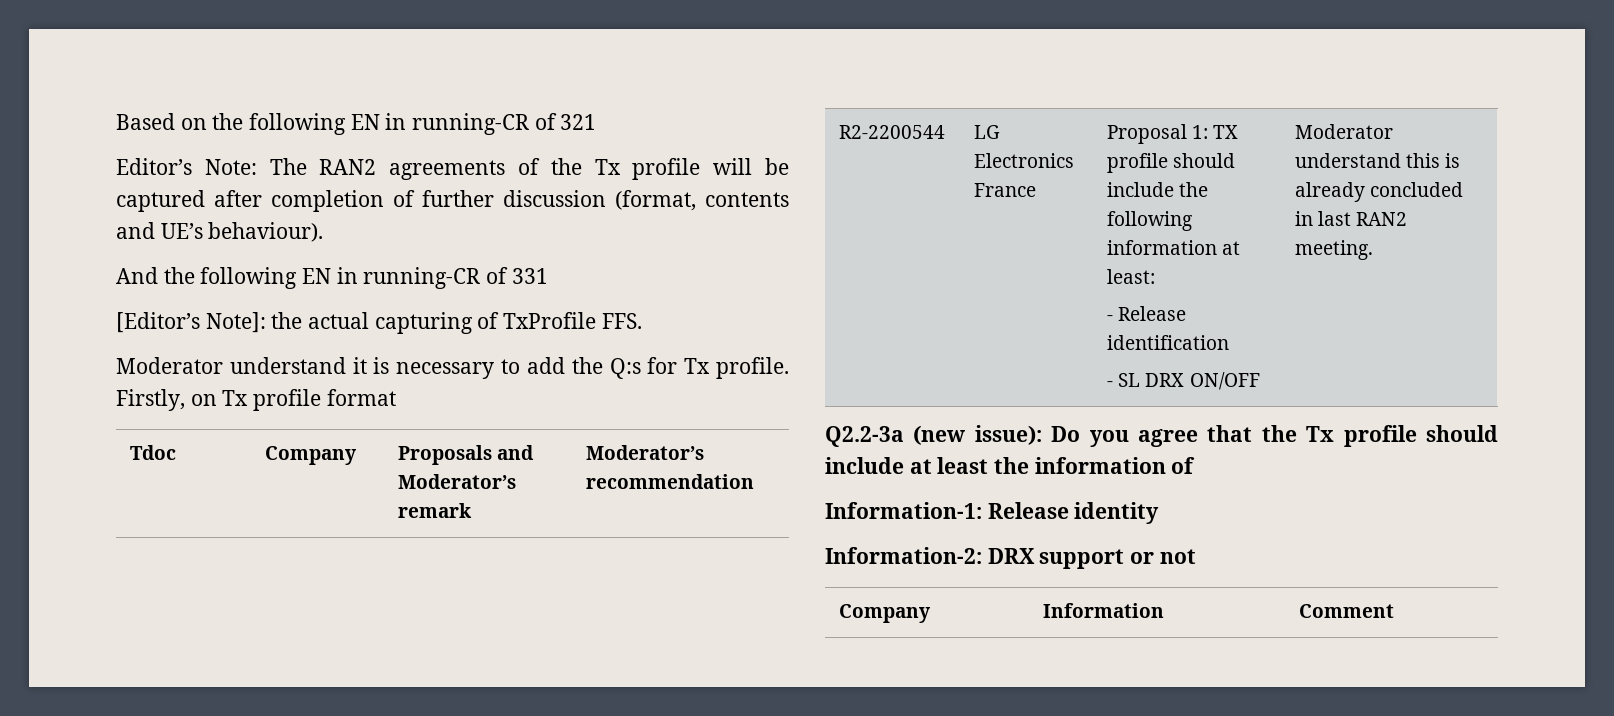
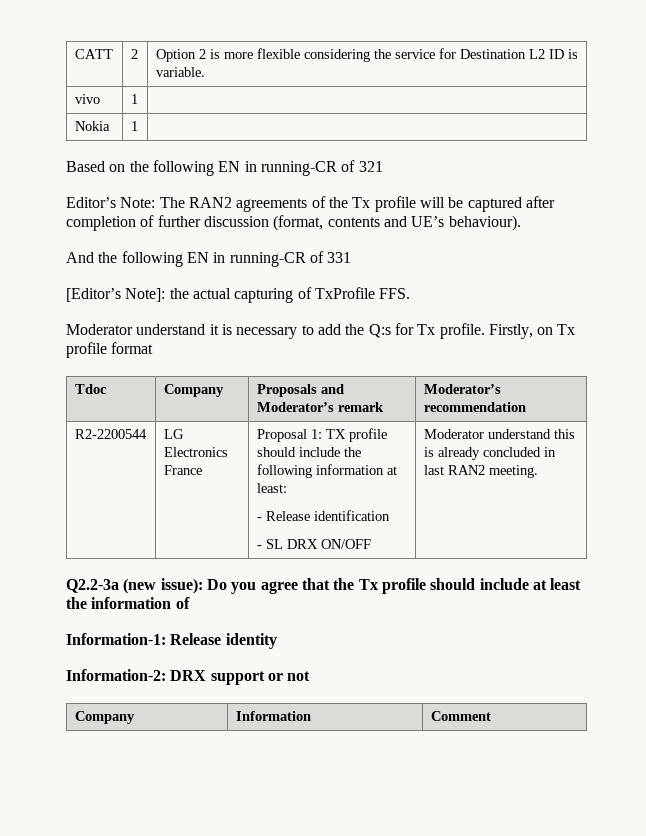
+ CATT | 2 | Option 2 is more flexible considering the service for Destination L2 ID is variable.
+ vivo | 1 |
+ Nokia | 1 |

